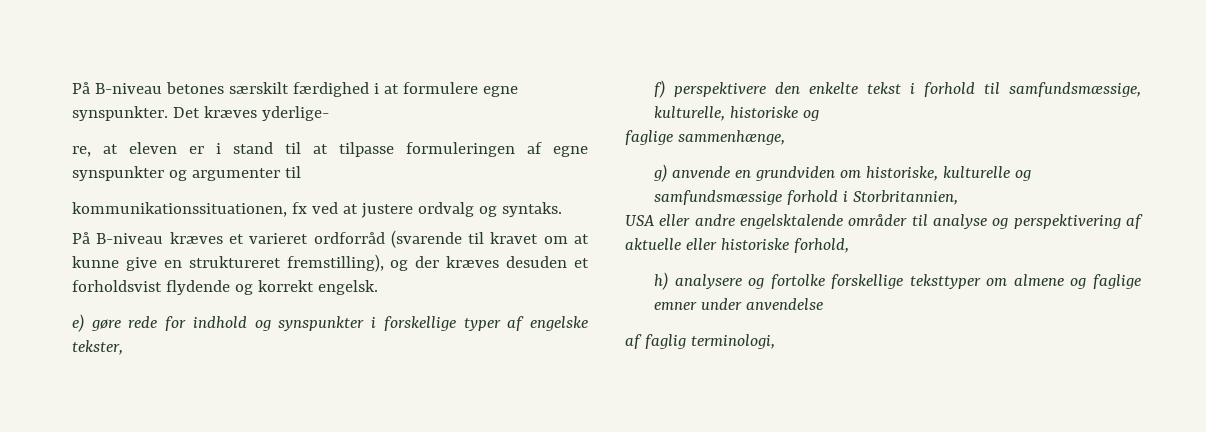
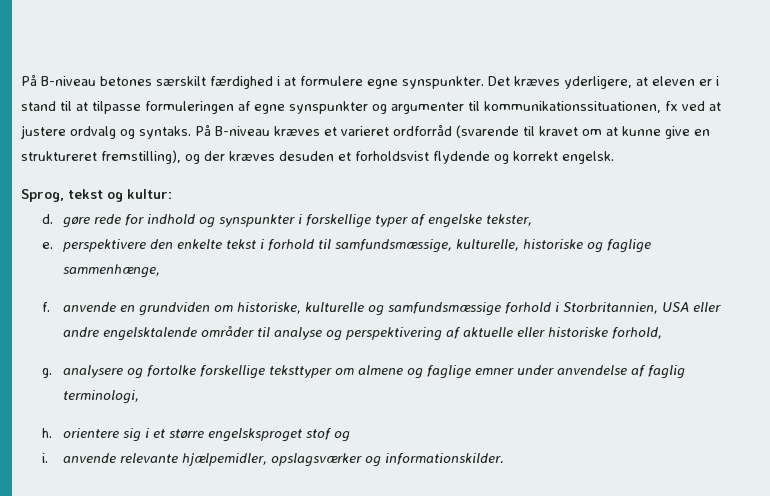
- Det kræves yderlige-
- re, at eleven er i stand til at tilpasse formuleringen af egne synspunkter og argumenter til
- kommunikationssituationen, fx ved at justere ordvalg og syntaks.
- På B-niveau kræves et varieret ordforråd (svarende til kravet om at kunne give en struktureret fremstilling), og der kræves desuden et forholdsvist flydende og korrekt engelsk.
+ Det kræves yderligere, at eleven er i stand til at tilpasse formuleringen af egne synspunkter og argumenter til kommunikationssituationen, fx ved at justere ordvalg og syntaks. På B-niveau kræves et varieret ordforråd (svarende til kravet om at kunne give en struktureret fremstilling), og der kræves desuden et forholdsvist flydende og korrekt engelsk.
- e) gøre rede for indhold og synspunkter i forskellige typer af engelske tekster,
+ Sprog, tekst og kultur:
+ d. gøre rede for indhold og synspunkter i forskellige typer af engelske tekster,
- f) perspektivere den enkelte tekst i forhold til samfundsmæssige, kulturelle, historiske og
- faglige sammenhænge,
+ e. perspektivere den enkelte tekst i forhold til samfundsmæssige, kulturelle, historiske og faglige sammenhænge,
- g) anvende en grundviden om historiske, kulturelle og samfundsmæssige forhold i Storbritannien,
- USA eller andre engelsktalende områder til analyse og perspektivering af aktuelle eller historiske forhold,
+ f. anvende en grundviden om historiske, kulturelle og samfundsmæssige forhold i Storbritannien, USA eller andre engelsktalende områder til analyse og perspektivering af aktuelle eller historiske forhold,
- h) analysere og fortolke forskellige teksttyper om almene og faglige emner under anvendelse
- af faglig terminologi,
+ g. analysere og fortolke forskellige teksttyper om almene og faglige emner under anvendelse af faglig terminologi,
+ h. orientere sig i et større engelsksproget stof og
+ i. anvende relevante hjælpemidler, opslagsværker og informationskilder.

